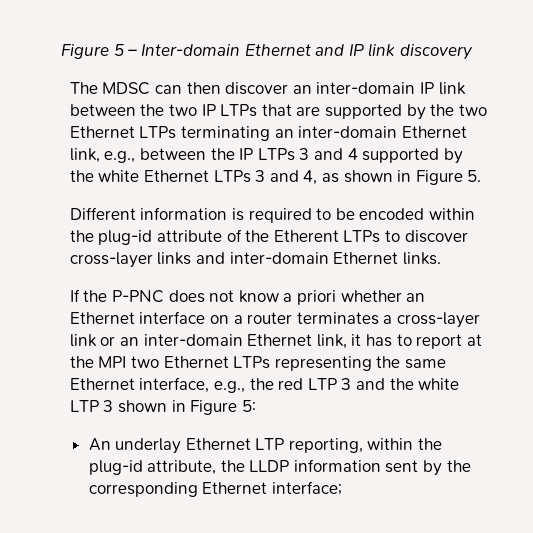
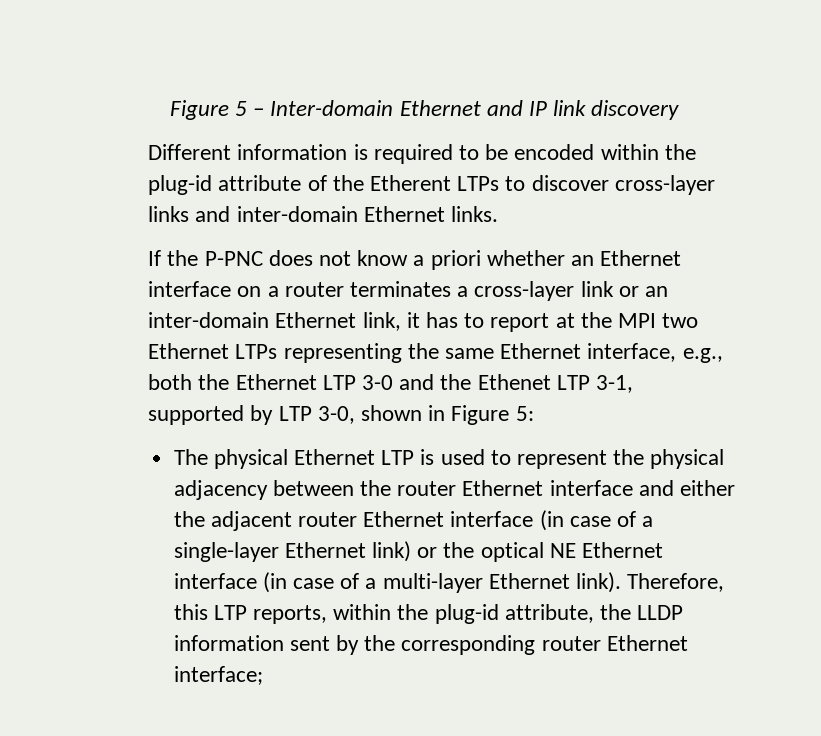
- The MDSC can then discover an inter-domain IP link between the two IP LTPs that are supported by the two Ethernet LTPs terminating an inter-domain Ethernet link, e.g., between the IP LTPs 3 and 4 supported by the white Ethernet LTPs 3 and 4, as shown in Figure 5.
- If the P-PNC does not know a priori whether an Ethernet interface on a router terminates a cross-layer link or an inter-domain Ethernet link, it has to report at the MPI two Ethernet LTPs representing the same Ethernet interface, e.g., the red LTP 3 and the white LTP 3 shown in Figure 5:
- An underlay Ethernet LTP reporting, within the plug-id attribute, the LLDP information sent by the corresponding Ethernet interface;
+ If the P-PNC does not know a priori whether an Ethernet interface on a router terminates a cross-layer link or an inter-domain Ethernet link, it has to report at the MPI two Ethernet LTPs representing the same Ethernet interface, e.g., both the Ethernet LTP 3-0 and the Ethenet LTP 3-1, supported by LTP 3-0, shown in Figure 5:
+ The physical Ethernet LTP is used to represent the physical adjacency between the router Ethernet interface and either the adjacent router Ethernet interface (in case of a single-layer Ethernet link) or the optical NE Ethernet interface (in case of a multi-layer Ethernet link). Therefore, this LTP reports, within the plug-id attribute, the LLDP information sent by the corresponding router Ethernet interface;

